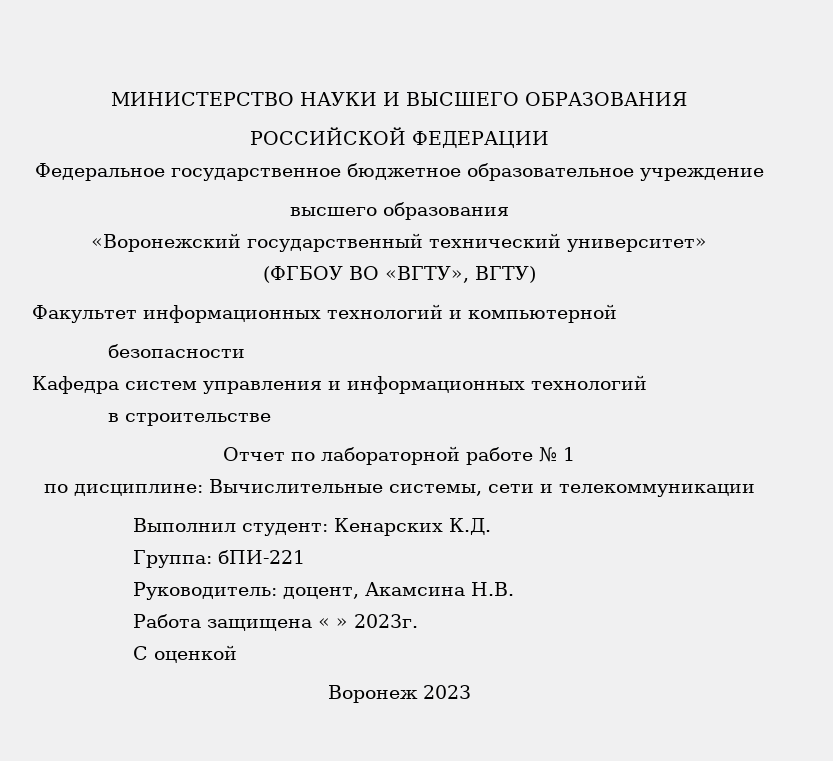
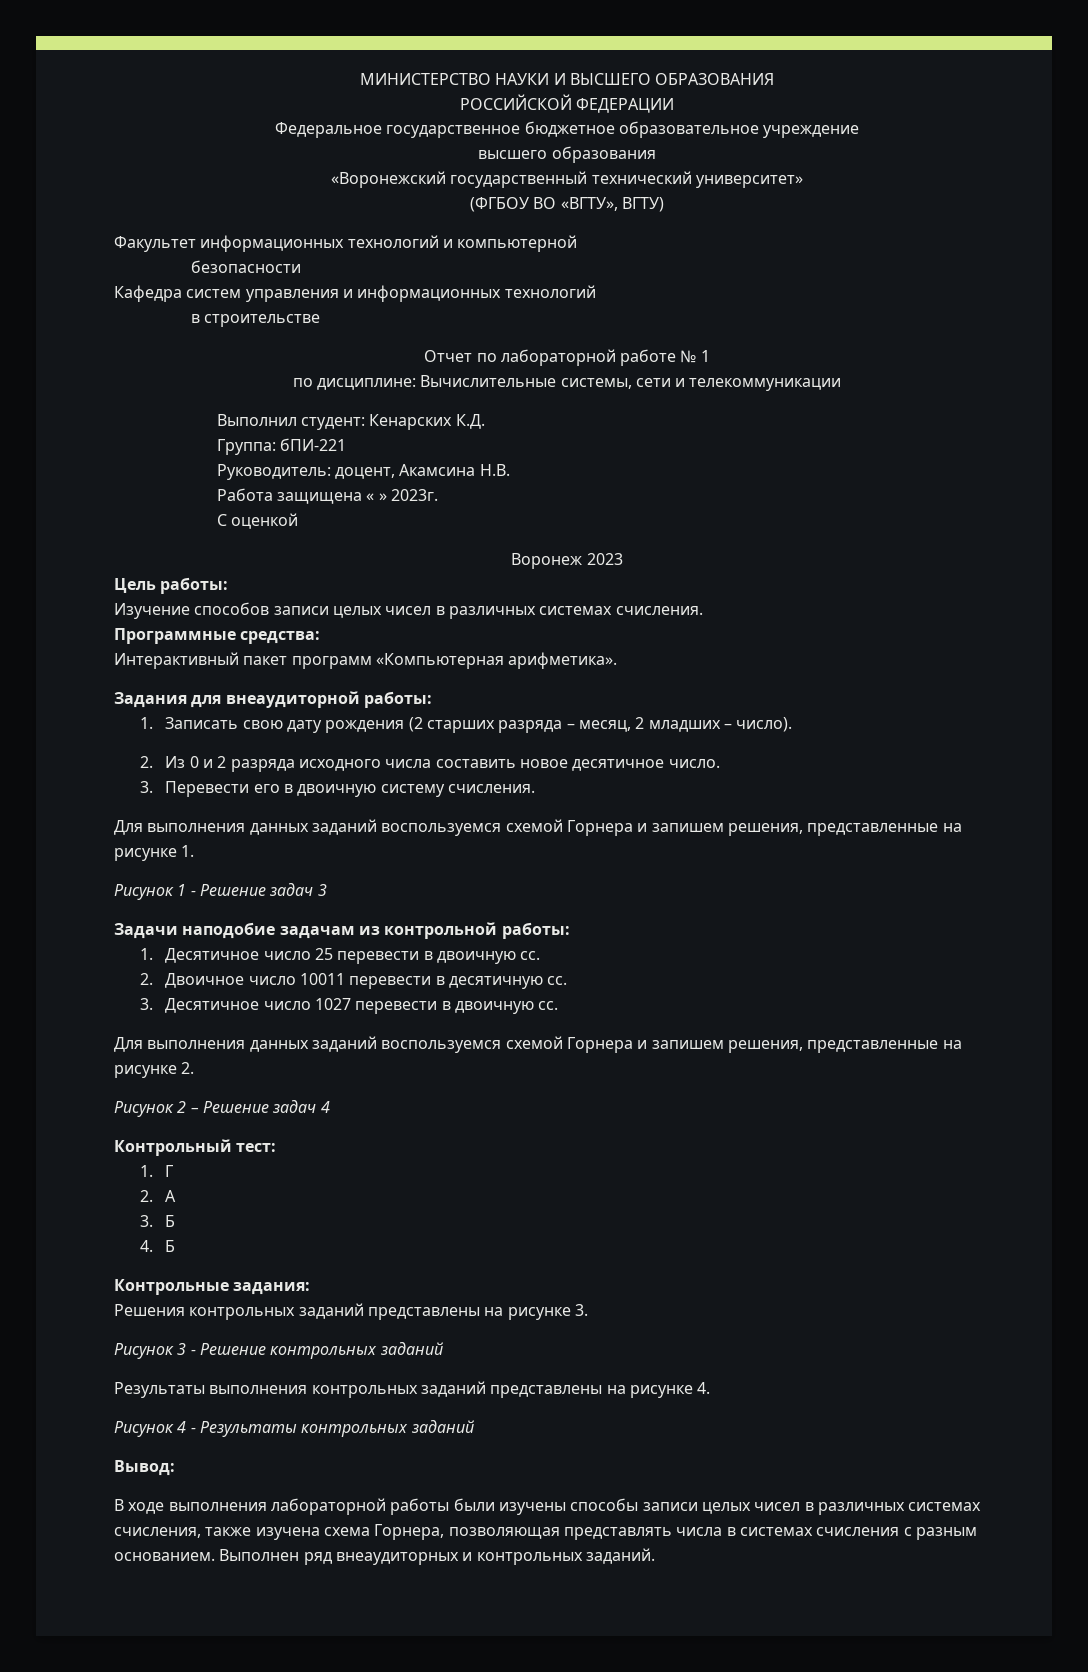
+ Цель работы:
+ Изучение способов записи целых чисел в различных системах счисления.
+ Программные средства:
+ Интерактивный пакет программ «Компьютерная арифметика».
+ Задания для внеаудиторной работы:
+ 1. Записать свою дату рождения (2 старших разряда – месяц, 2 младших – число).
+ 2. Из 0 и 2 разряда исходного числа составить новое десятичное число.
+ 3. Перевести его в двоичную систему счисления.
+ Для выполнения данных заданий воспользуемся схемой Горнера и запишем решения, представленные на рисунке 1.
+ Рисунок 1 - Решение задач 3
+ Задачи наподобие задачам из контрольной работы:
+ 1. Десятичное число 25 перевести в двоичную сс.
+ 2. Двоичное число 10011 перевести в десятичную сс.
+ 3. Десятичное число 1027 перевести в двоичную сс.
+ Для выполнения данных заданий воспользуемся схемой Горнера и запишем решения, представленные на рисунке 2.
+ Рисунок 2 – Решение задач 4
+ Контрольный тест:
+ 1. Г
+ 2. А
+ 3. Б
+ 4. Б
+ Контрольные задания:
+ Решения контрольных заданий представлены на рисунке 3.
+ Рисунок 3 - Решение контрольных заданий
+ Результаты выполнения контрольных заданий представлены на рисунке 4.
+ Рисунок 4 - Результаты контрольных заданий
+ Вывод:
+ В ходе выполнения лабораторной работы были изучены способы записи целых чисел в различных системах счисления, также изучена схема Горнера, позволяющая представлять числа в системах счисления с разным основанием. Выполнен ряд внеаудиторных и контрольных заданий.

